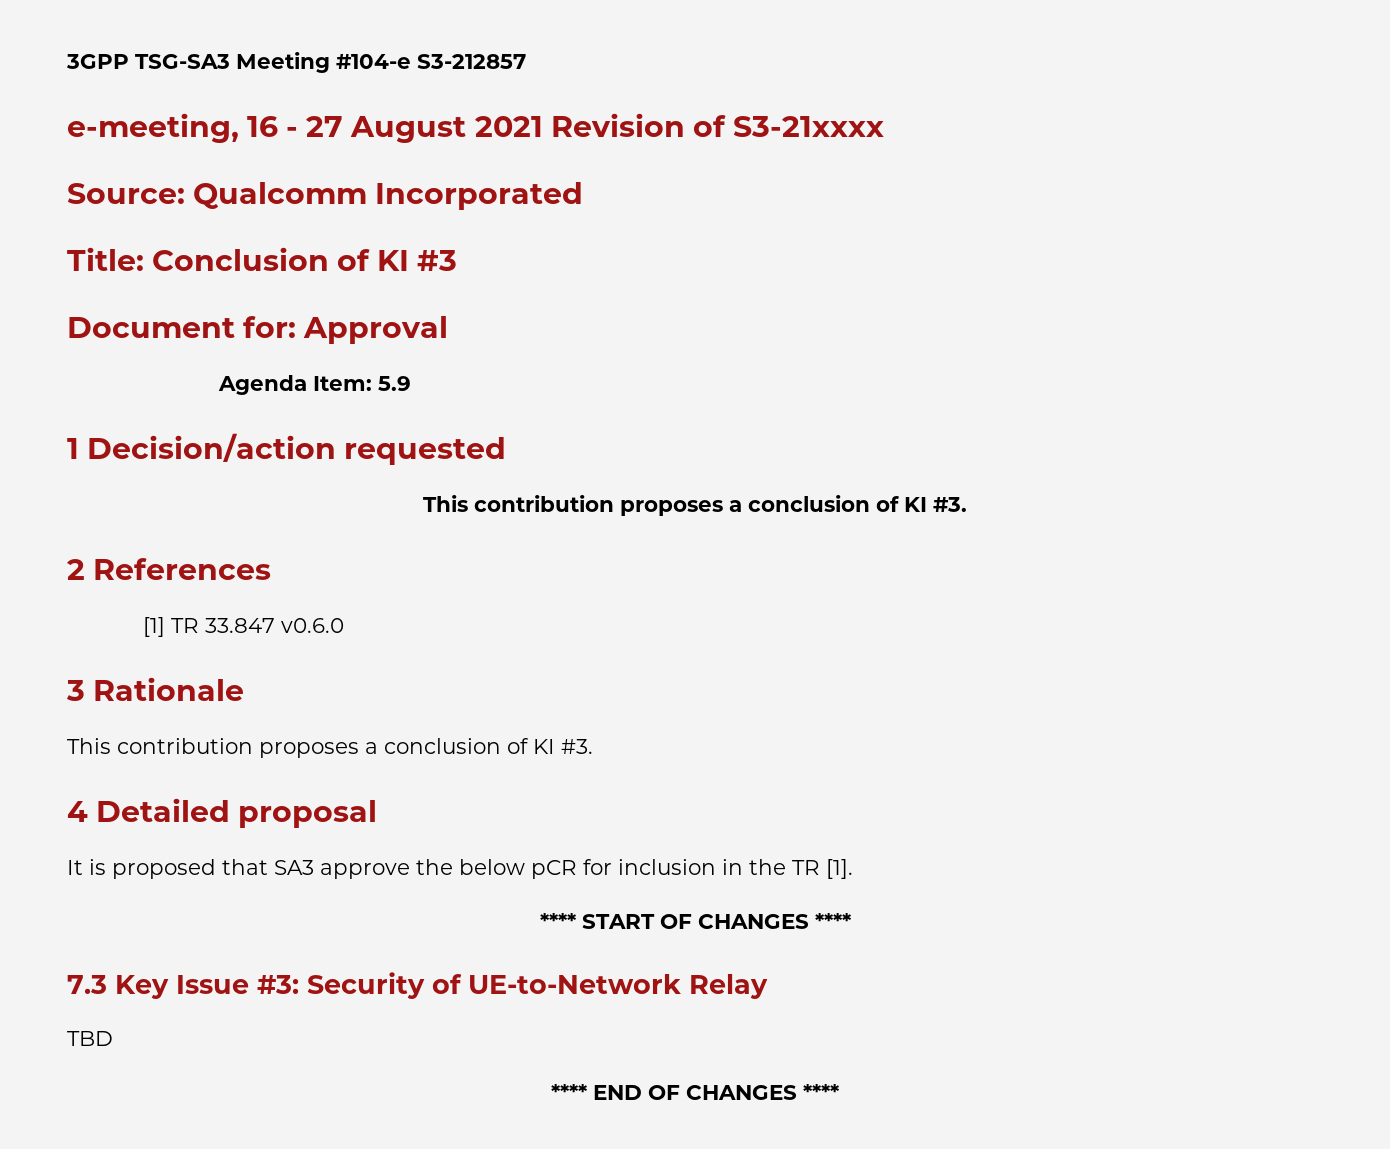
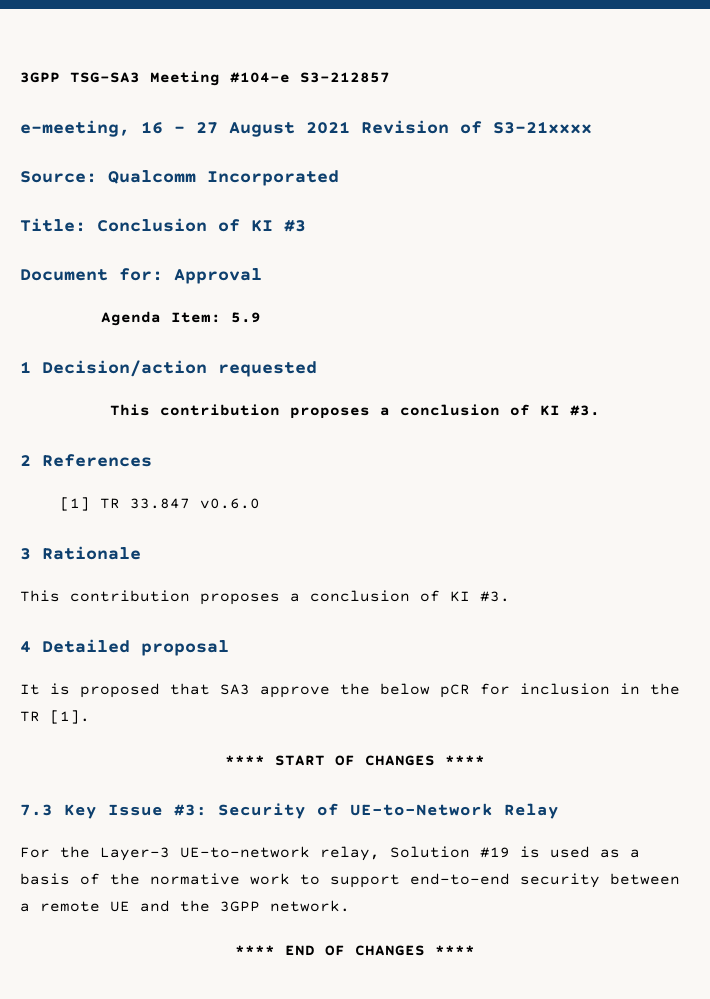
- TBD
+ For the Layer-3 UE-to-network relay, Solution #19 is used as a basis of the normative work to support end-to-end security between a remote UE and the 3GPP network.

